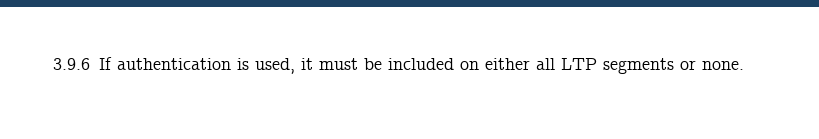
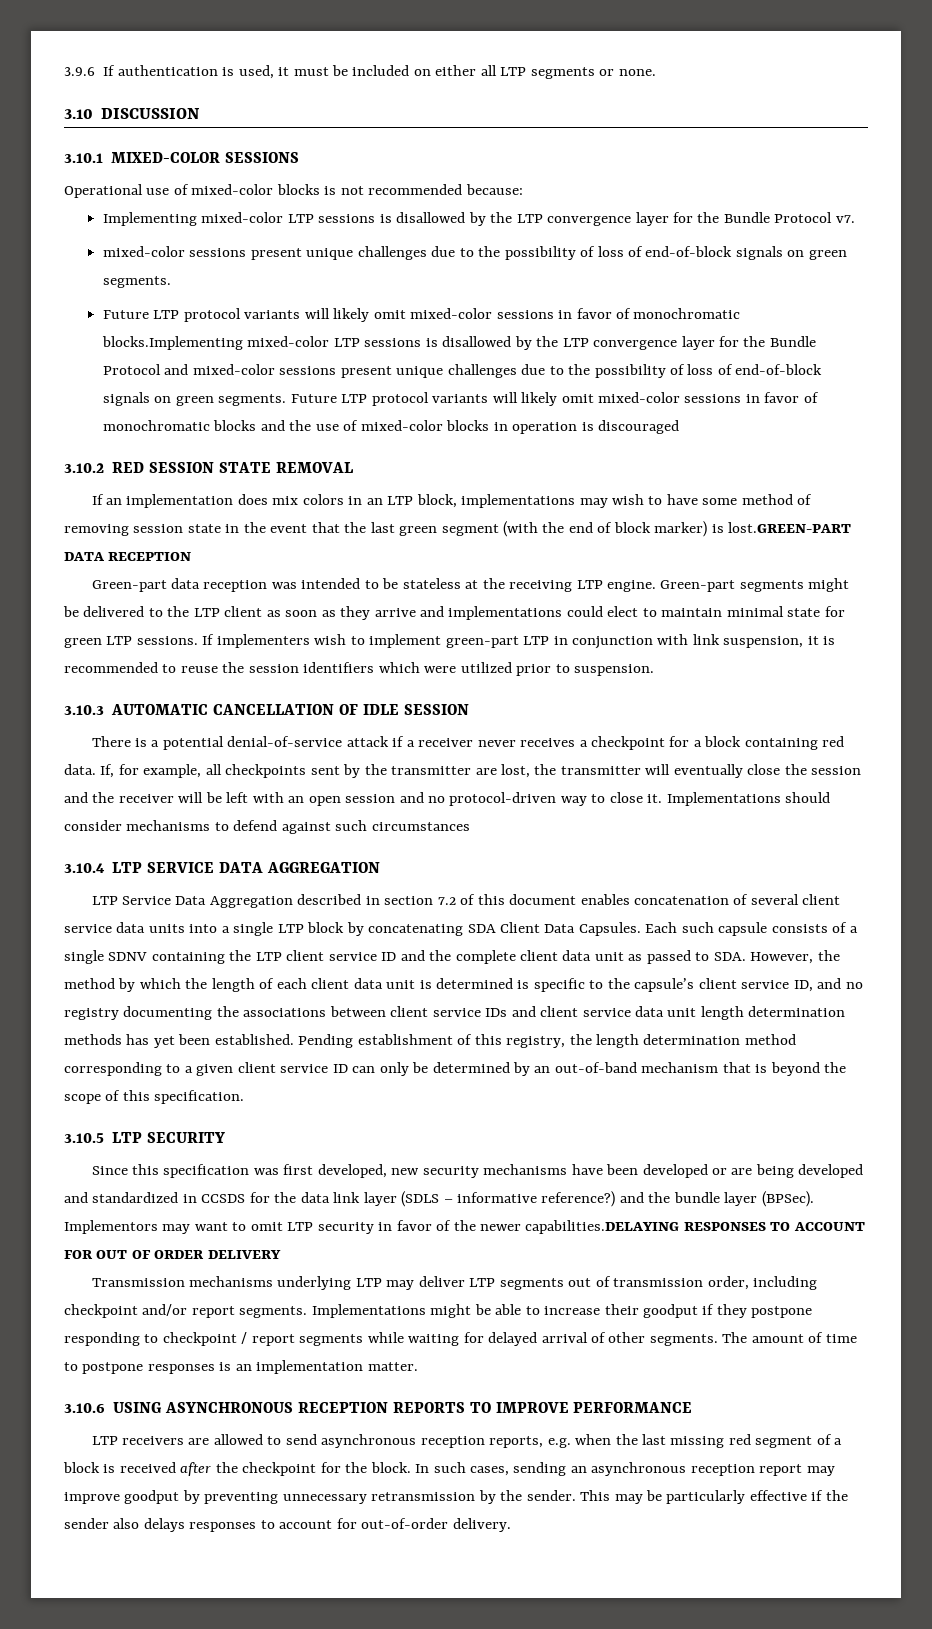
+ 3.10 DISCUSSION
+ 3.10.1 MIXED-COLOR SESSIONS
+ Operational use of mixed-color blocks is not recommended because:
+ Implementing mixed-color LTP sessions is disallowed by the LTP convergence layer for the Bundle Protocol v7.
+ mixed-color sessions present unique challenges due to the possibility of loss of end-of-block signals on green segments.
+ Future LTP protocol variants will likely omit mixed-color sessions in favor of monochromatic blocks.Implementing mixed-color LTP sessions is disallowed by the LTP convergence layer for the Bundle Protocol and mixed-color sessions present unique challenges due to the possibility of loss of end-of-block signals on green segments. Future LTP protocol variants will likely omit mixed-color sessions in favor of monochromatic blocks and the use of mixed-color blocks in operation is discouraged
+ 3.10.2 RED SESSION STATE REMOVAL
+ If an implementation does mix colors in an LTP block, implementations may wish to have some method of removing session state in the event that the last green segment (with the end of block marker) is lost.GREEN-PART DATA RECEPTION
+ Green-part data reception was intended to be stateless at the receiving LTP engine. Green-part segments might be delivered to the LTP client as soon as they arrive and implementations could elect to maintain minimal state for green LTP sessions. If implementers wish to implement green-part LTP in conjunction with link suspension, it is recommended to reuse the session identifiers which were utilized prior to suspension.
+ 3.10.3 AUTOMATIC CANCELLATION OF IDLE SESSION
+ There is a potential denial-of-service attack if a receiver never receives a checkpoint for a block containing red data. If, for example, all checkpoints sent by the transmitter are lost, the transmitter will eventually close the session and the receiver will be left with an open session and no protocol-driven way to close it. Implementations should consider mechanisms to defend against such circumstances
+ 3.10.4 LTP SERVICE DATA AGGREGATION
+ LTP Service Data Aggregation described in section 7.2 of this document enables concatenation of several client service data units into a single LTP block by concatenating SDA Client Data Capsules. Each such capsule consists of a single SDNV containing the LTP client service ID and the complete client data unit as passed to SDA. However, the method by which the length of each client data unit is determined is specific to the capsule’s client service ID, and no registry documenting the associations between client service IDs and client service data unit length determination methods has yet been established. Pending establishment of this registry, the length determination method corresponding to a given client service ID can only be determined by an out-of-band mechanism that is beyond the scope of this specification.
+ 3.10.5 LTP SECURITY
+ Since this specification was first developed, new security mechanisms have been developed or are being developed and standardized in CCSDS for the data link layer (SDLS – informative reference?) and the bundle layer (BPSec). Implementors may want to omit LTP security in favor of the newer capabilities.DELAYING RESPONSES TO ACCOUNT FOR OUT OF ORDER DELIVERY
+ Transmission mechanisms underlying LTP may deliver LTP segments out of transmission order, including checkpoint and/or report segments. Implementations might be able to increase their goodput if they postpone responding to checkpoint / report segments while waiting for delayed arrival of other segments. The amount of time to postpone responses is an implementation matter.
+ 3.10.6 USING ASYNCHRONOUS RECEPTION REPORTS TO IMPROVE PERFORMANCE
+ LTP receivers are allowed to send asynchronous reception reports, e.g. when the last missing red segment of a block is received after the checkpoint for the block. In such cases, sending an asynchronous reception report may improve goodput by preventing unnecessary retransmission by the sender. This may be particularly effective if the sender also delays responses to account for out-of-order delivery.

